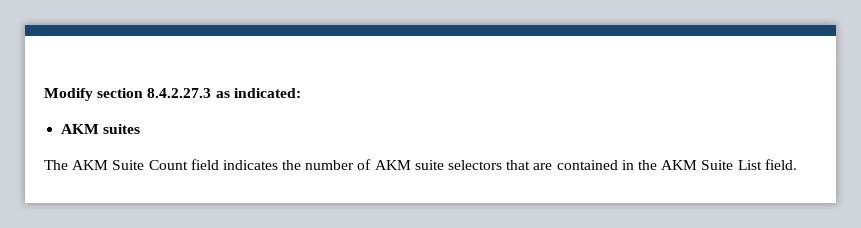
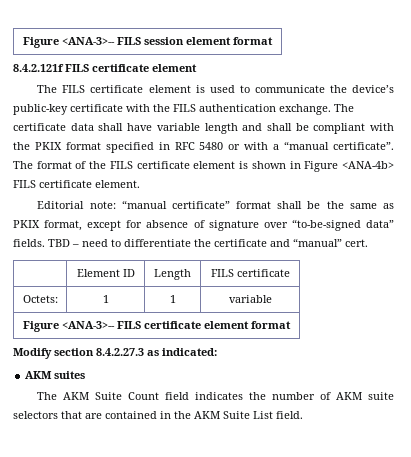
+ Figure <ANA-3>-- FILS session element format
+ 8.4.2.121f FILS certificate element
+ The FILS certificate element is used to communicate the device’s public-key certificate with the FILS authentication exchange. The certificate data shall have variable length and shall be compliant with the PKIX format specified in RFC 5480 or with a “manual certificate”. The format of the FILS certificate element is shown in Figure <ANA-4b> FILS certificate element.
+ Editorial note: “manual certificate” format shall be the same as PKIX format, except for absence of signature over “to-be-signed data” fields. TBD – need to differentiate the certificate and “manual” cert.
+ | Element ID | Length | FILS certificate
+ Octets: | 1 | 1 | variable
+ Figure <ANA-3>-- FILS certificate element format

